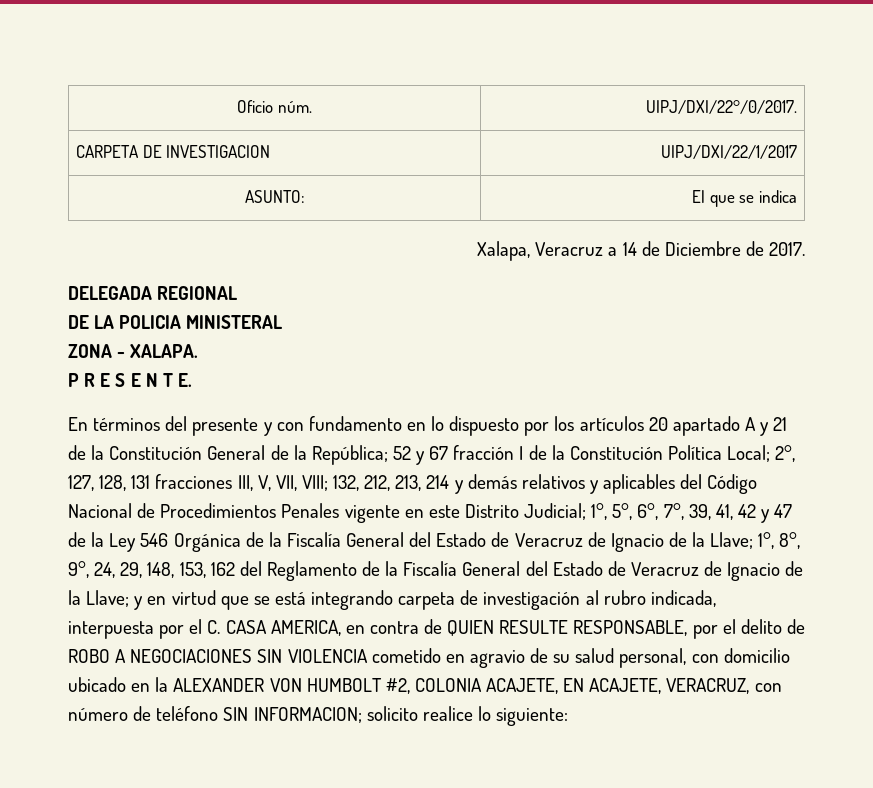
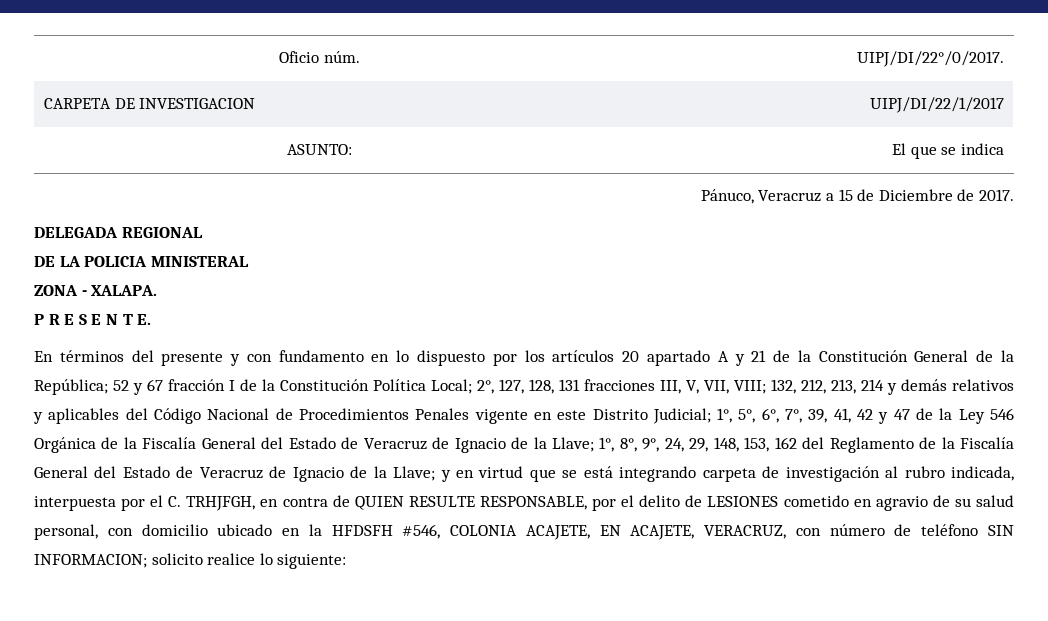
- Oficio núm. | UIPJ/DXI/22°/0/2017.
+ Oficio núm. | UIPJ/DI/22°/0/2017.
- CARPETA DE INVESTIGACION | UIPJ/DXI/22/1/2017
+ CARPETA DE INVESTIGACION | UIPJ/DI/22/1/2017
- Xalapa, Veracruz a 14 de Diciembre de 2017.
+ Pánuco, Veracruz a 15 de Diciembre de 2017.
- y en virtud que se está integrando carpeta de investigación al rubro indicada, interpuesta por el C. CASA AMERICA, en contra de QUIEN RESULTE RESPONSABLE, por el delito de ROBO A NEGOCIACIONES SIN VIOLENCIA cometido en agravio de su salud personal, con domicilio ubicado en la ALEXANDER VON HUMBOLT #2, COLONIA ACAJETE, EN ACAJETE, VERACRUZ, con número de teléfono SIN INFORMACION;
+ y en virtud que se está integrando carpeta de investigación al rubro indicada, interpuesta por el C. TRHJFGH, en contra de QUIEN RESULTE RESPONSABLE, por el delito de LESIONES cometido en agravio de su salud personal, con domicilio ubicado en la HFDSFH #546, COLONIA ACAJETE, EN ACAJETE, VERACRUZ, con número de teléfono SIN INFORMACION;

